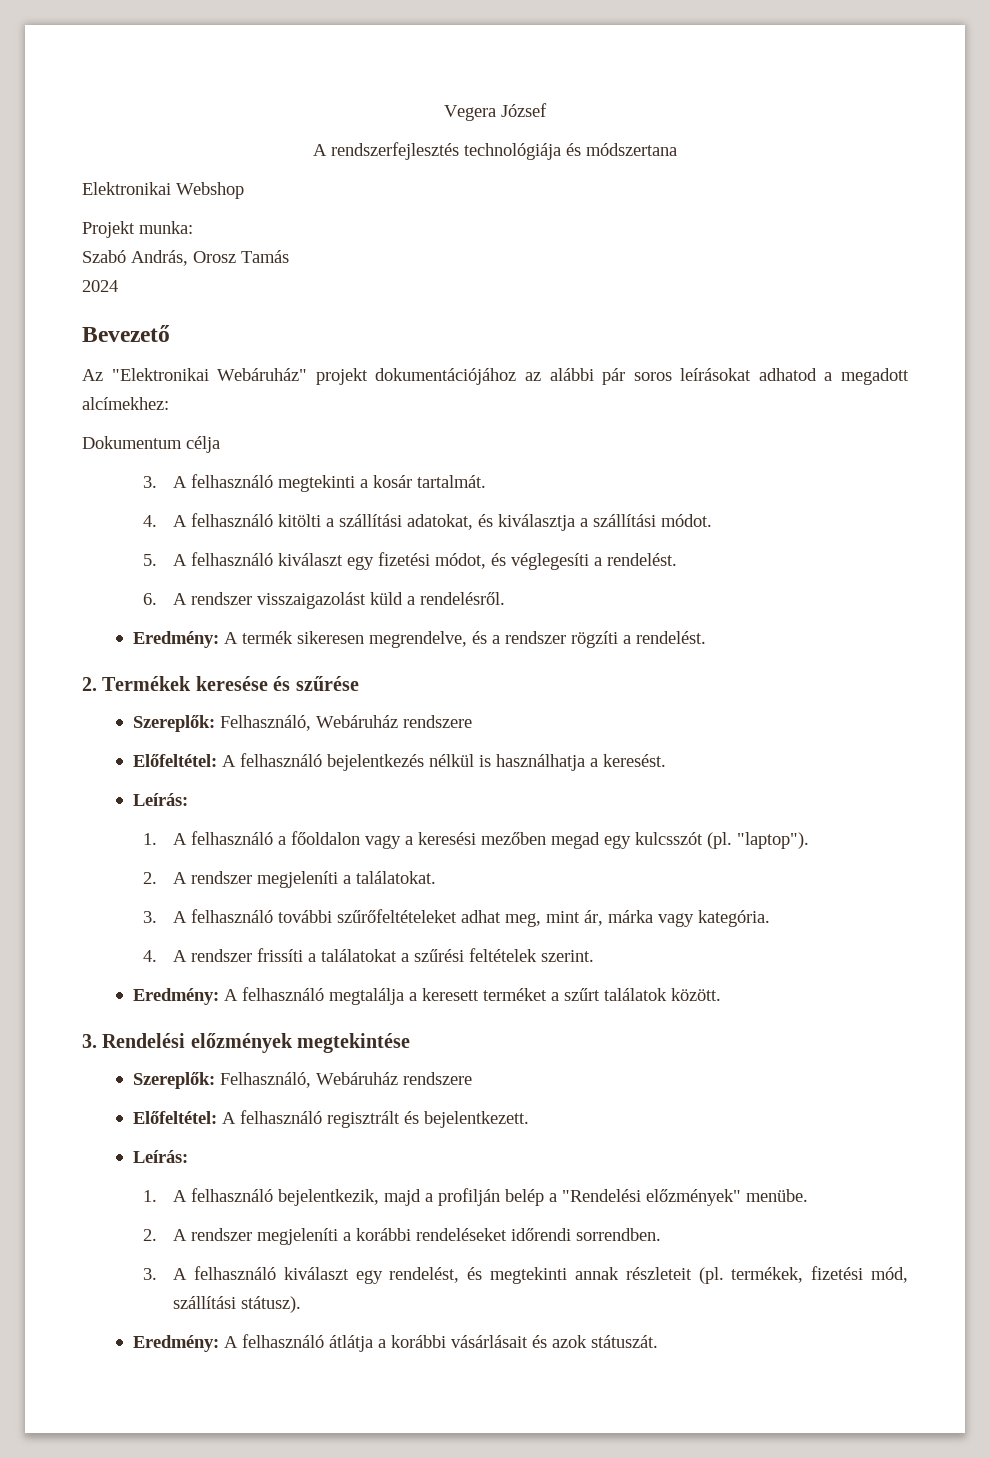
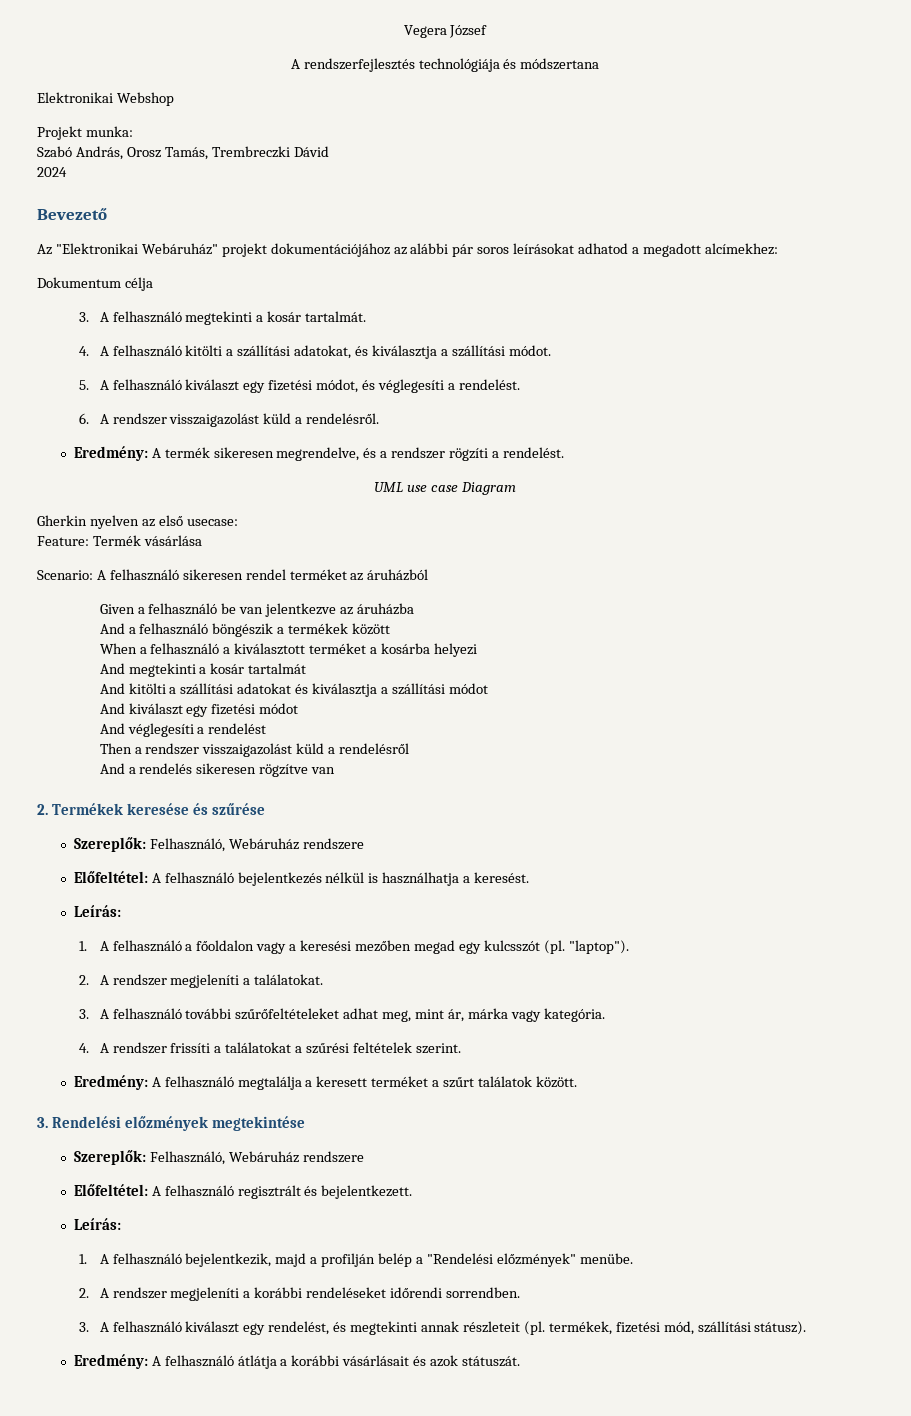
- Szabó András, Orosz Tamás
+ Szabó András, Orosz Tamás, Trembreczki Dávid
+ UML use case Diagram
+ Gherkin nyelven az első usecase:
+ Feature: Termék vásárlása
+ Scenario: A felhasználó sikeresen rendel terméket az áruházból
+ Given a felhasználó be van jelentkezve az áruházba
+ And a felhasználó böngészik a termékek között
+ When a felhasználó a kiválasztott terméket a kosárba helyezi
+ And megtekinti a kosár tartalmát
+ And kitölti a szállítási adatokat és kiválasztja a szállítási módot
+ And kiválaszt egy fizetési módot
+ And véglegesíti a rendelést
+ Then a rendszer visszaigazolást küld a rendelésről
+ And a rendelés sikeresen rögzítve van

